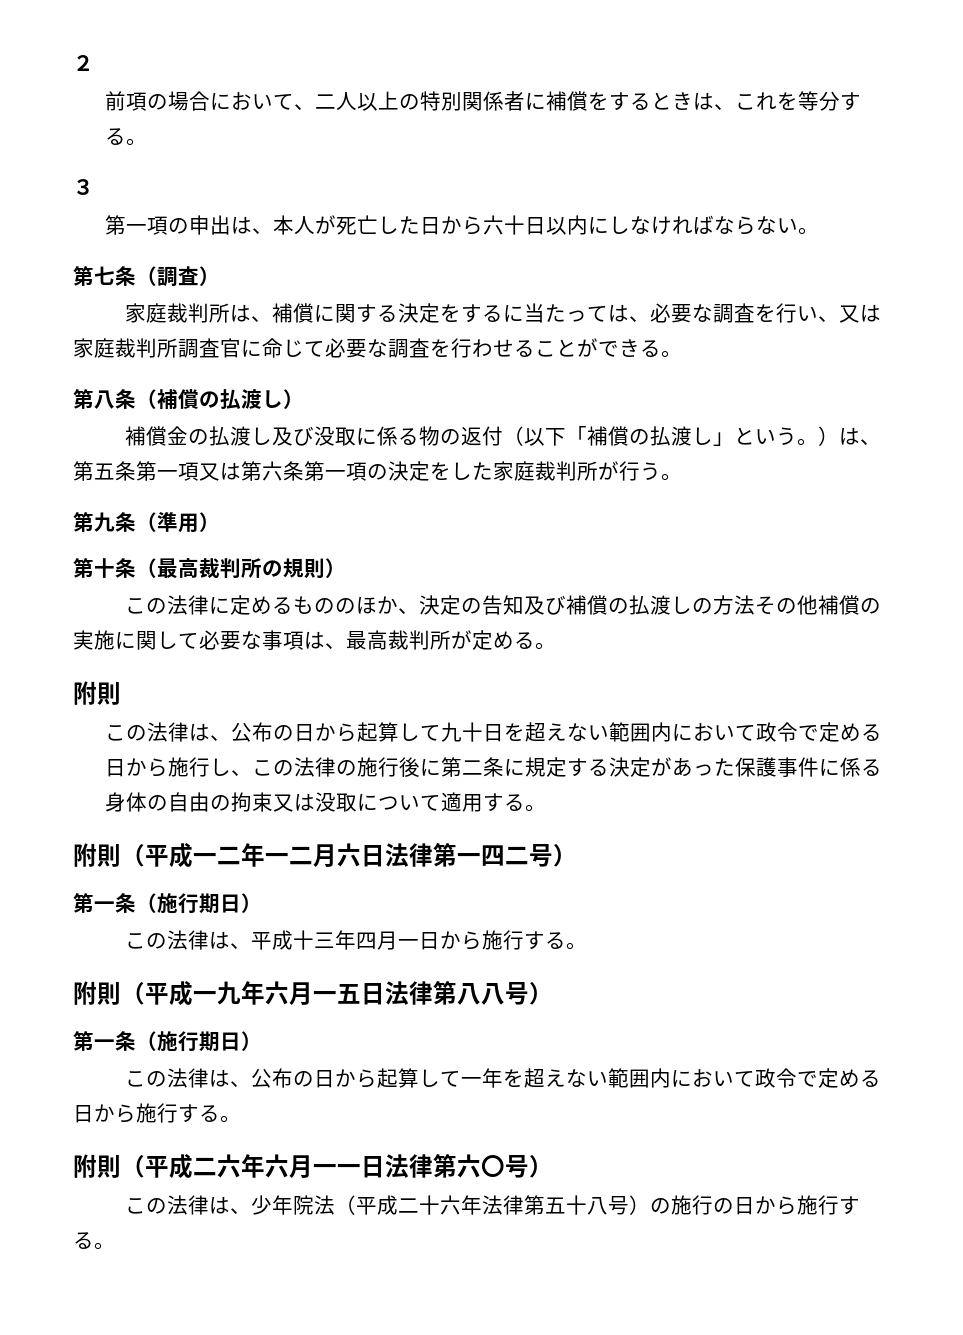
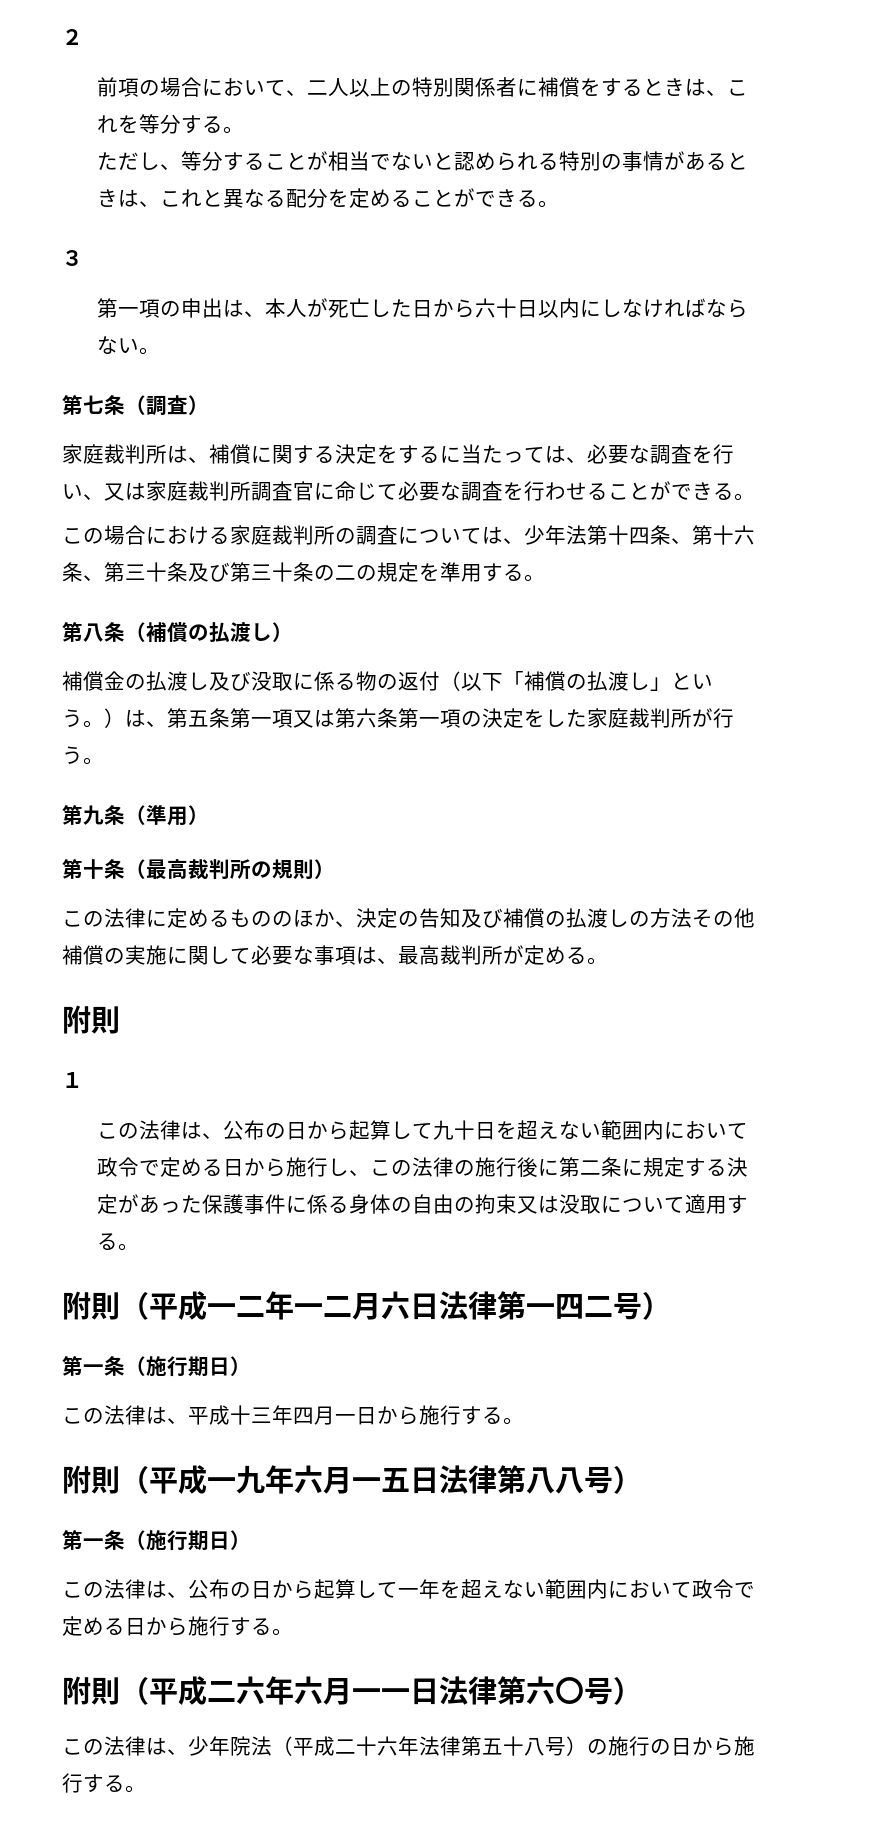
+ ただし、等分することが相当でないと認められる特別の事情があるときは、これと異なる配分を定めることができる。
+ この場合における家庭裁判所の調査については、少年法第十四条、第十六条、第三十条及び第三十条の二の規定を準用する。
+ １

